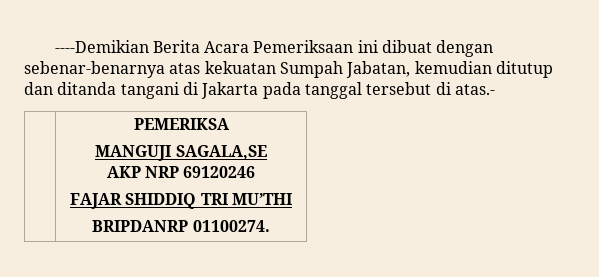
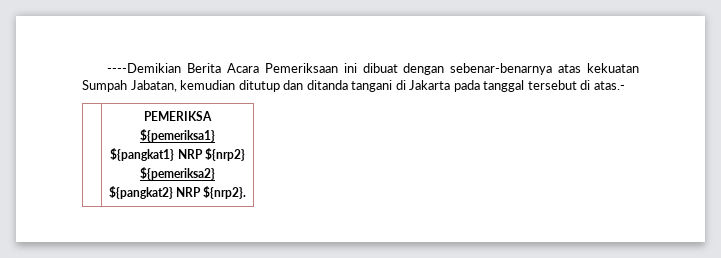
  | PEMERIKSA
- MANGUJI SAGALA,SE
- AKP NRP 69120246
- FAJAR SHIDDIQ TRI MU’THI
- BRIPDANRP 01100274.
+ ${pemeriksa1}
+ ${pangkat1} NRP ${nrp2}
+ ${pemeriksa2}
+ ${pangkat2} NRP ${nrp2}.

